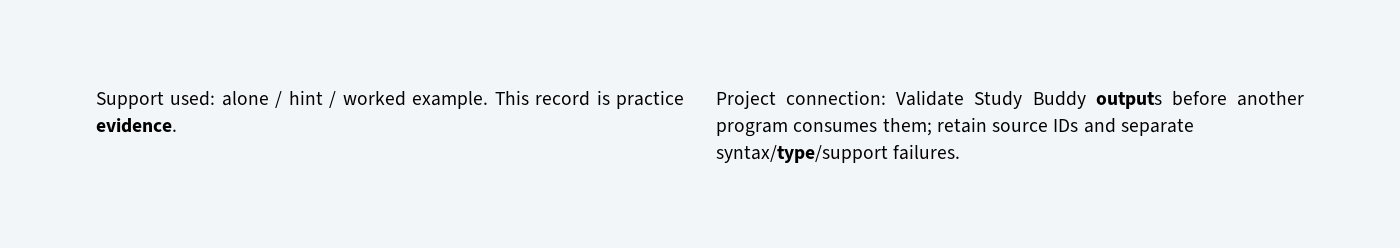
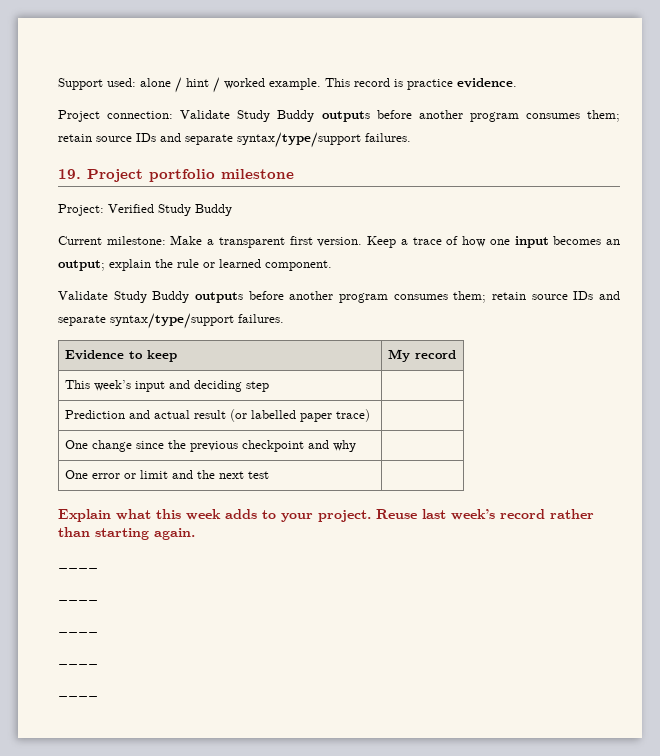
+ 19. Project portfolio milestone
+ Project: Verified Study Buddy
+ Current milestone: Make a transparent first version. Keep a trace of how one input becomes an output; explain the rule or learned component.
+ Validate Study Buddy outputs before another program consumes them; retain source IDs and separate syntax/type/support failures.
+ Evidence to keep | My record
+ This week’s input and deciding step |
+ Prediction and actual result (or labelled paper trace) |
+ One change since the previous checkpoint and why |
+ One error or limit and the next test |
+ Explain what this week adds to your project. Reuse last week’s record rather than starting again.
+ ____
+ ____
+ ____
+ ____
+ ____

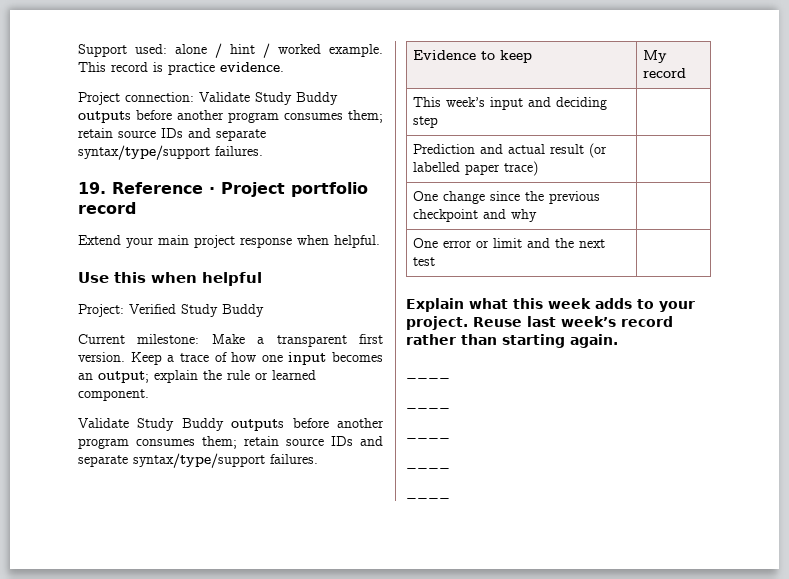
- 19. Project portfolio milestone
+ 19. Reference · Project portfolio record
+ Extend your main project response when helpful.
+ Use this when helpful

